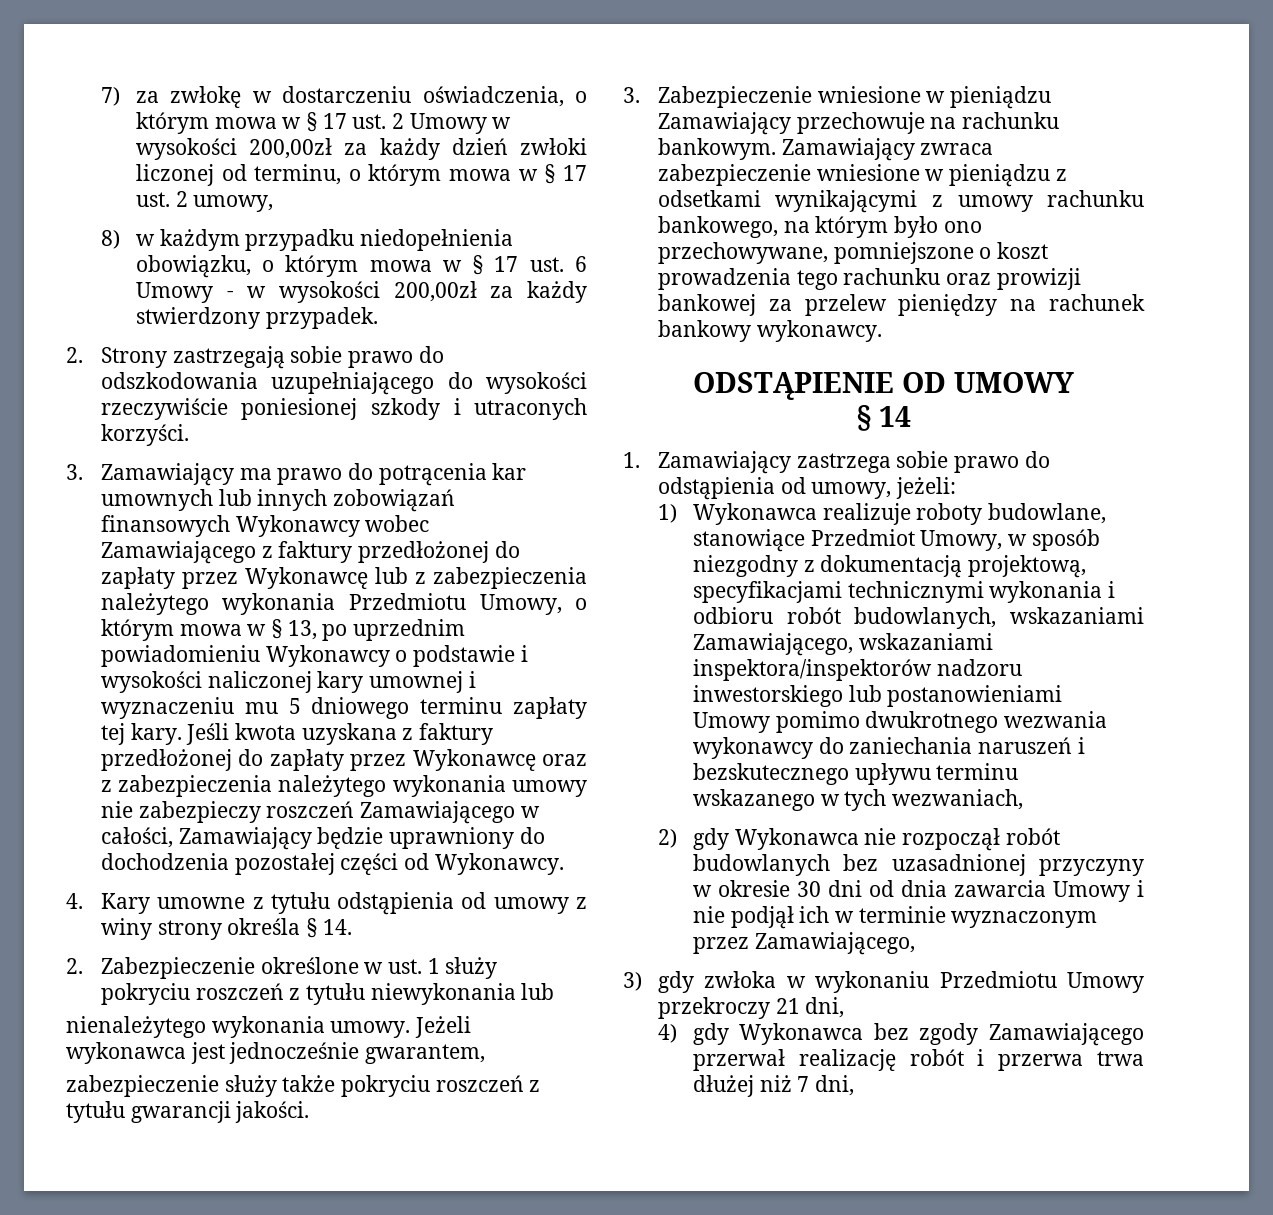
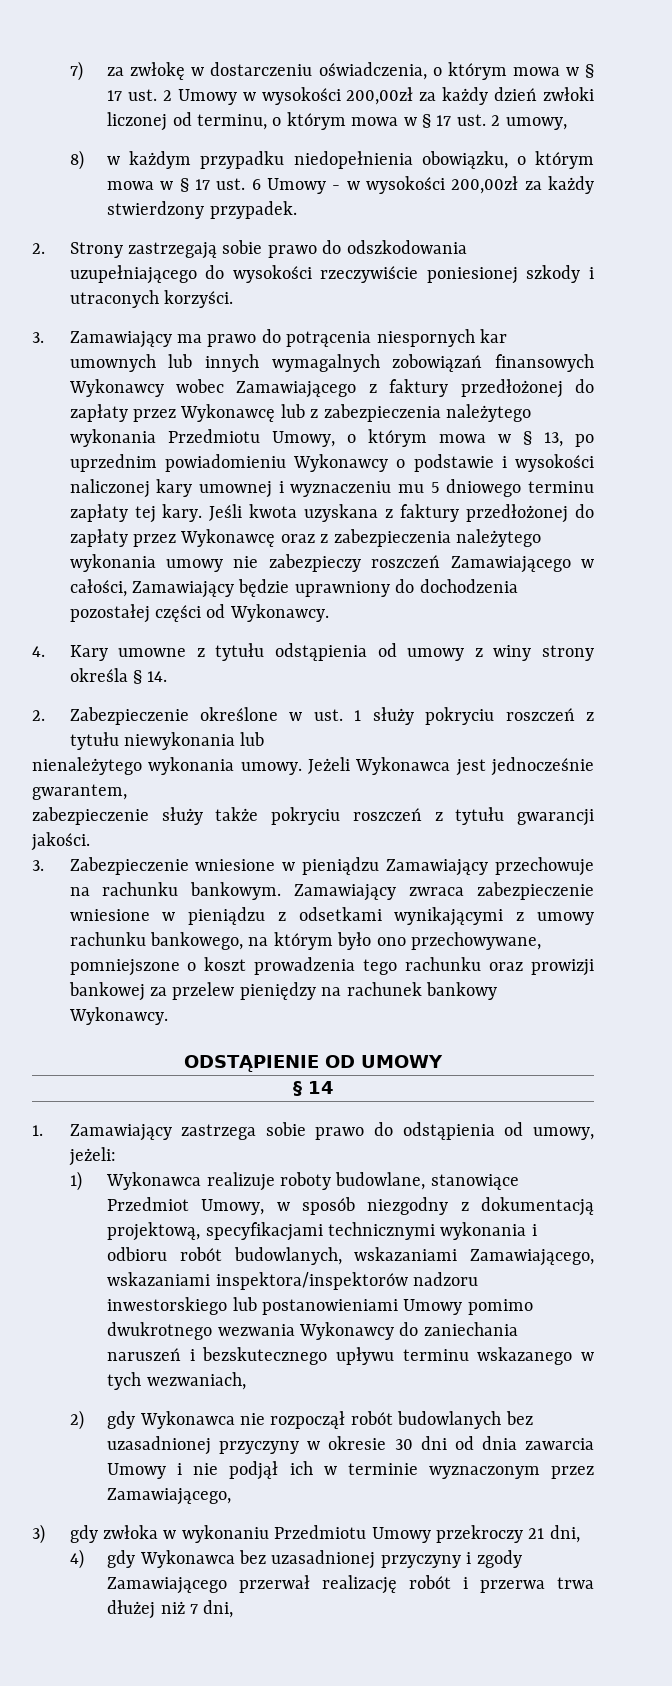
- 3. Zamawiający ma prawo do potrącenia kar umownych lub innych zobowiązań finansowych Wykonawcy wobec Zamawiającego z faktury przedłożonej do zapłaty przez Wykonawcę lub z zabezpieczenia należytego wykonania Przedmiotu Umowy, o którym mowa w § 13, po uprzednim powiadomieniu Wykonawcy o podstawie i wysokości naliczonej kary umownej i wyznaczeniu mu 5 dniowego terminu zapłaty tej kary.
+ 3. Zamawiający ma prawo do potrącenia niespornych kar umownych lub innych wymagalnych zobowiązań finansowych Wykonawcy wobec Zamawiającego z faktury przedłożonej do zapłaty przez Wykonawcę lub z zabezpieczenia należytego wykonania Przedmiotu Umowy, o którym mowa w § 13, po uprzednim powiadomieniu Wykonawcy o podstawie i wysokości naliczonej kary umownej i wyznaczeniu mu 5 dniowego terminu zapłaty tej kary.
- Jeżeli wykonawca jest jednocześnie gwarantem,
+ Jeżeli Wykonawca jest jednocześnie gwarantem,
- Zamawiający zwraca zabezpieczenie wniesione w pieniądzu z odsetkami wynikającymi z umowy rachunku bankowego, na którym było ono przechowywane, pomniejszone o koszt prowadzenia tego rachunku oraz prowizji bankowej za przelew pieniędzy na rachunek bankowy wykonawcy.
+ Zamawiający zwraca zabezpieczenie wniesione w pieniądzu z odsetkami wynikającymi z umowy rachunku bankowego, na którym było ono przechowywane, pomniejszone o koszt prowadzenia tego rachunku oraz prowizji bankowej za przelew pieniędzy na rachunek bankowy Wykonawcy.
- 1) Wykonawca realizuje roboty budowlane, stanowiące Przedmiot Umowy, w sposób niezgodny z dokumentacją projektową, specyfikacjami technicznymi wykonania i odbioru robót budowlanych, wskazaniami Zamawiającego, wskazaniami inspektora/inspektorów nadzoru inwestorskiego lub postanowieniami Umowy pomimo dwukrotnego wezwania wykonawcy do zaniechania naruszeń i bezskutecznego upływu terminu wskazanego w tych wezwaniach,
+ 1) Wykonawca realizuje roboty budowlane, stanowiące Przedmiot Umowy, w sposób niezgodny z dokumentacją projektową, specyfikacjami technicznymi wykonania i odbioru robót budowlanych, wskazaniami Zamawiającego, wskazaniami inspektora/inspektorów nadzoru inwestorskiego lub postanowieniami Umowy pomimo dwukrotnego wezwania Wykonawcy do zaniechania naruszeń i bezskutecznego upływu terminu wskazanego w tych wezwaniach,
- 4) gdy Wykonawca bez zgody Zamawiającego przerwał realizację robót i przerwa trwa dłużej niż 7 dni,
+ 4) gdy Wykonawca bez uzasadnionej przyczyny i zgody Zamawiającego przerwał realizację robót i przerwa trwa dłużej niż 7 dni,

